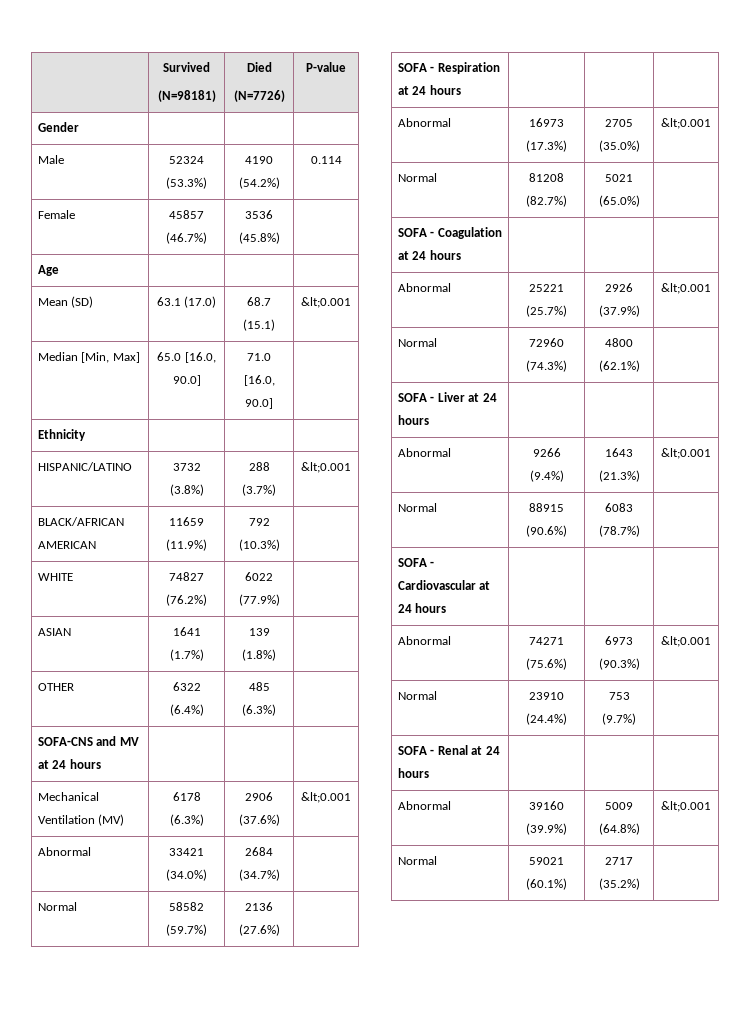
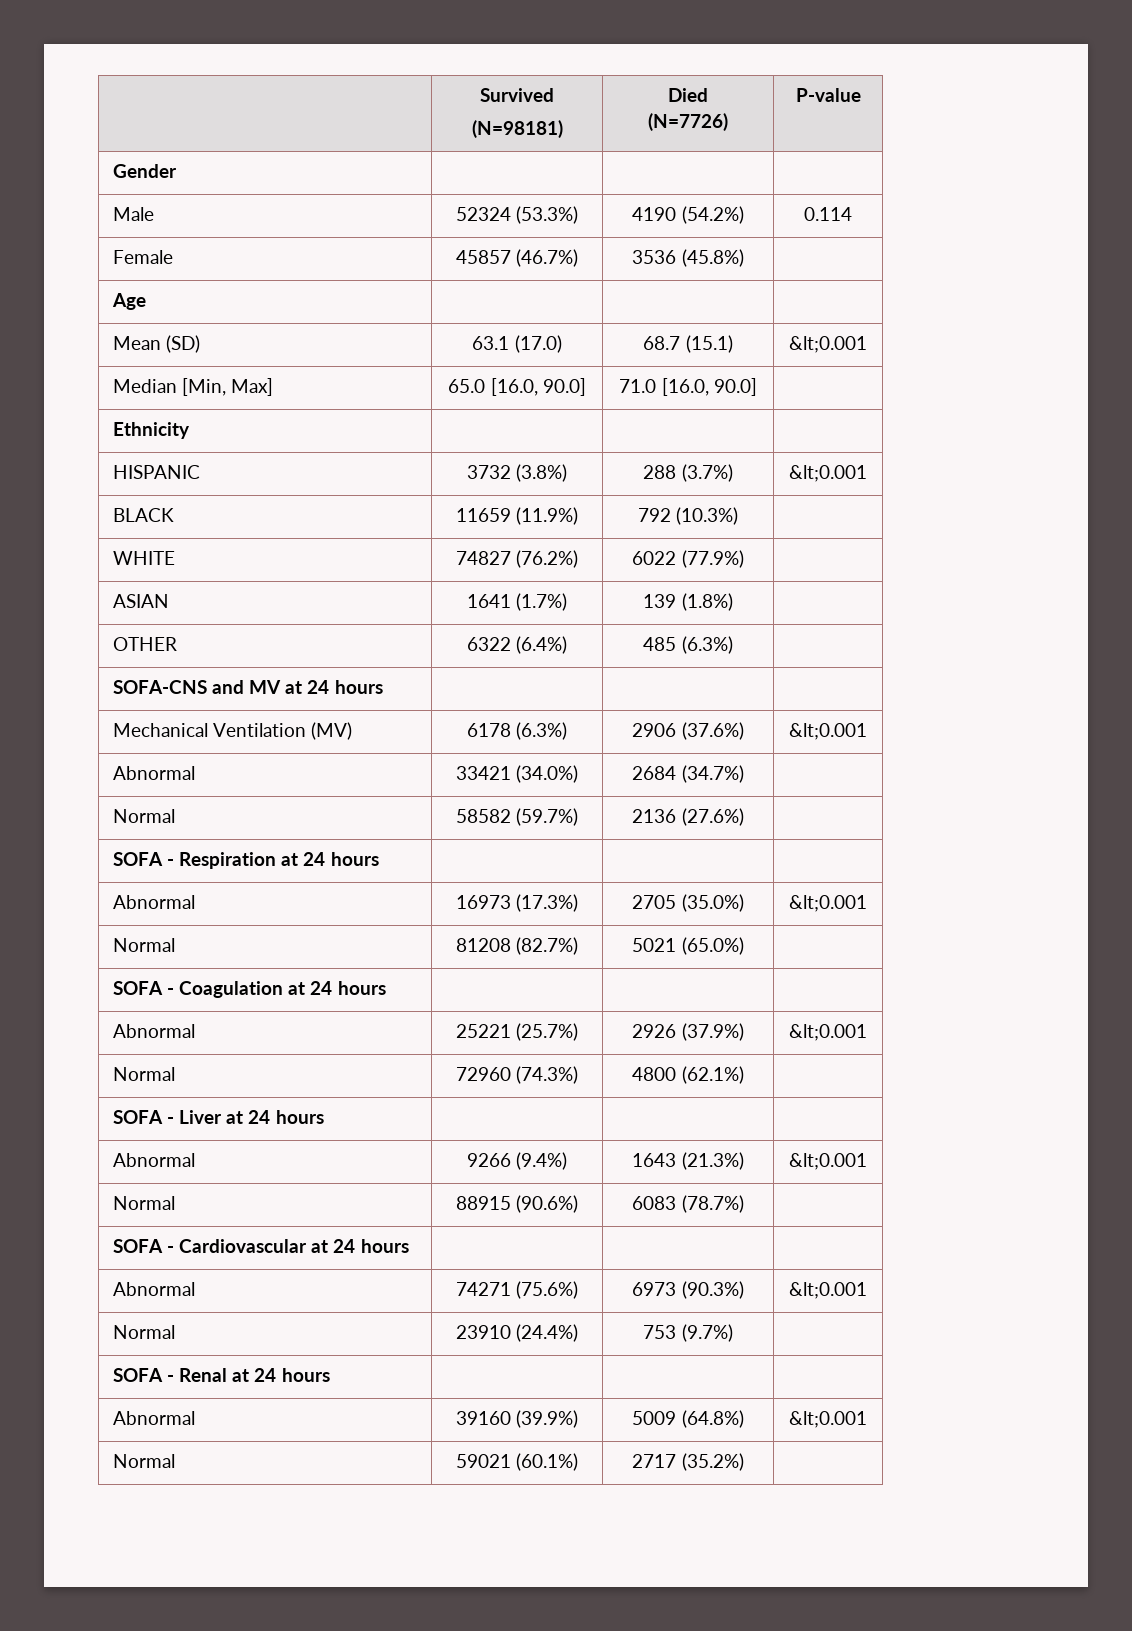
- HISPANIC/LATINO | 3732 (3.8%) | 288 (3.7%) | &lt;0.001
+ HISPANIC | 3732 (3.8%) | 288 (3.7%) | &lt;0.001
- BLACK/AFRICAN AMERICAN | 11659 (11.9%) | 792 (10.3%) |
+ BLACK | 11659 (11.9%) | 792 (10.3%) |

